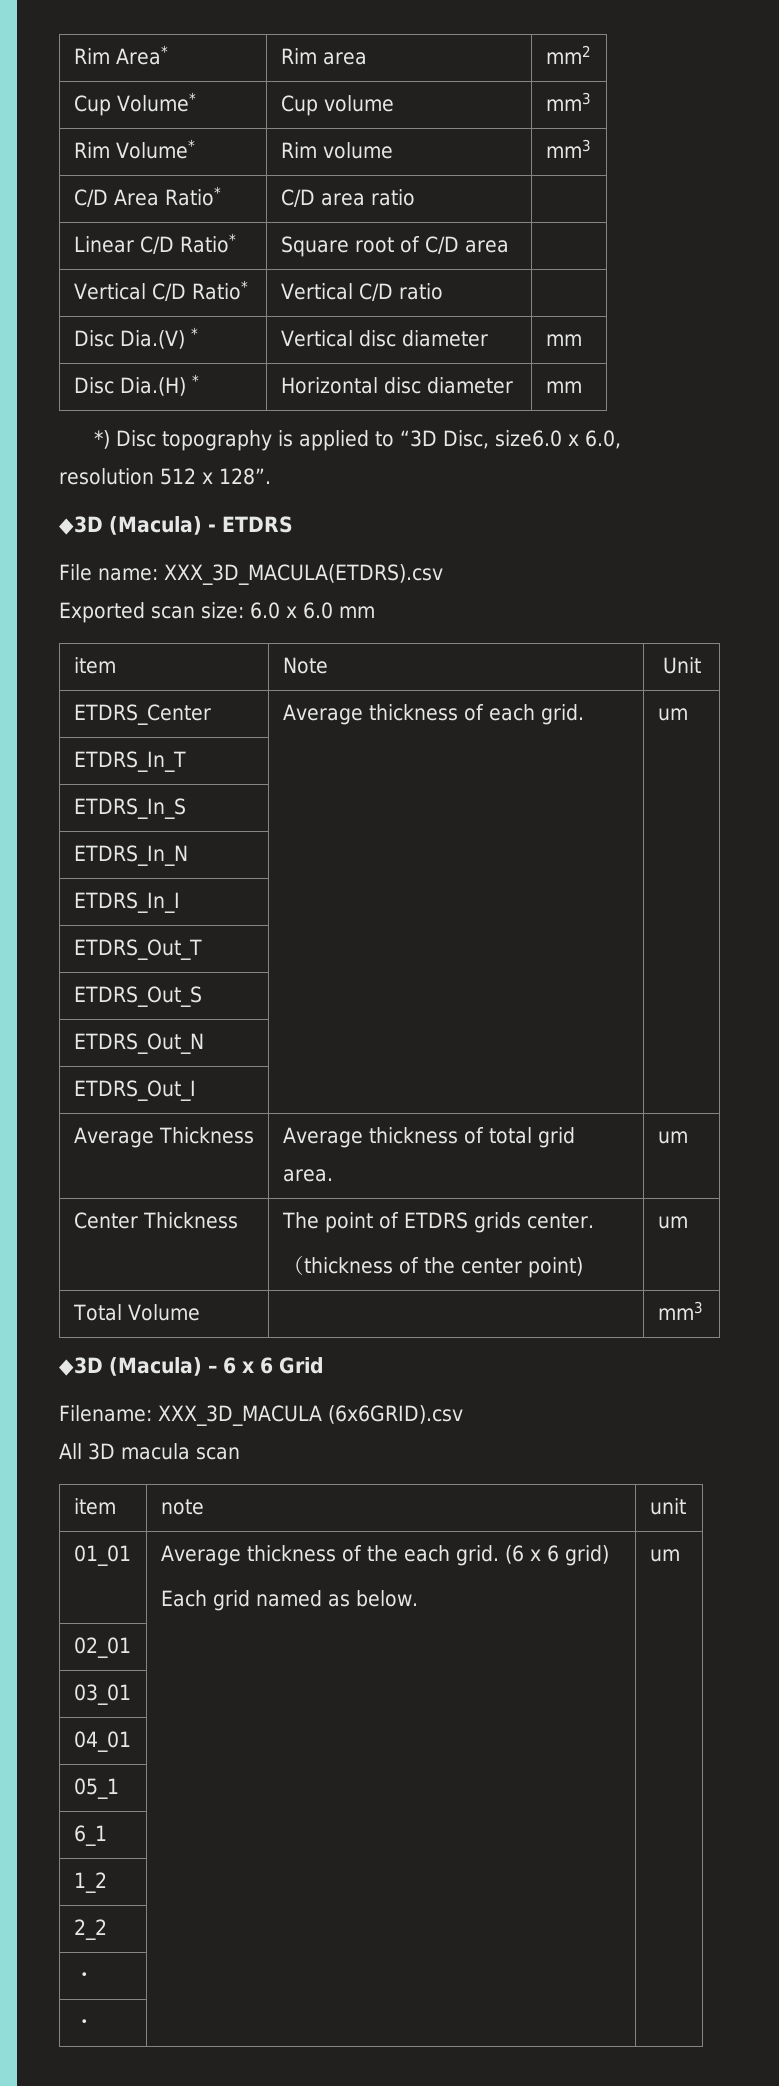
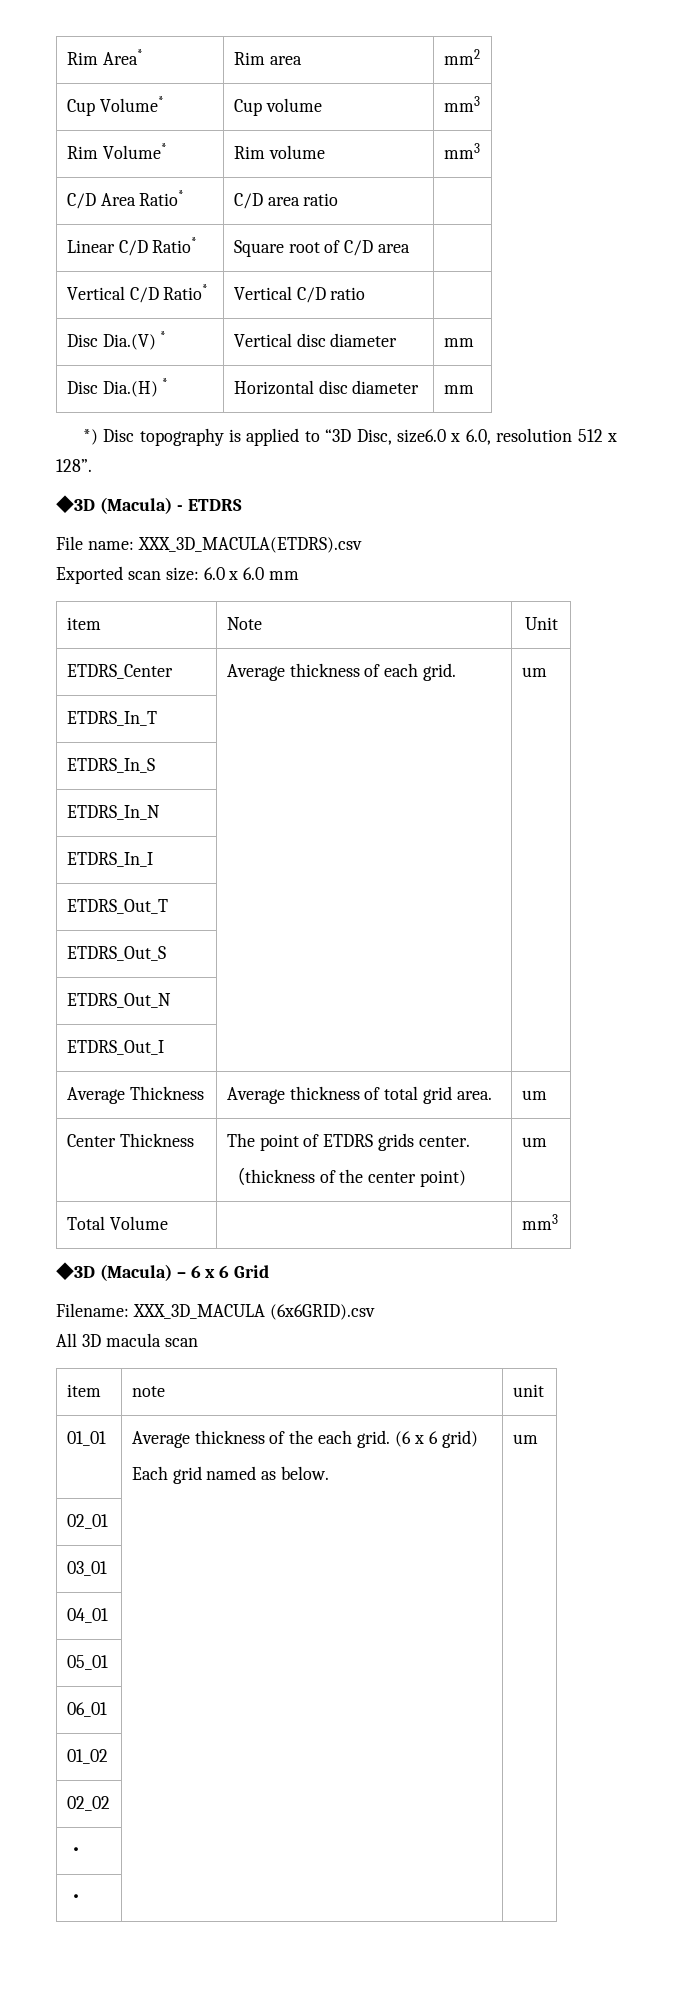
- 05_1 | |
- 6_1 | |
- 1_2 | |
- 2_2 | |
+ 05_01 | |
+ 06_01 | |
+ 01_02 | |
+ 02_02 | |

